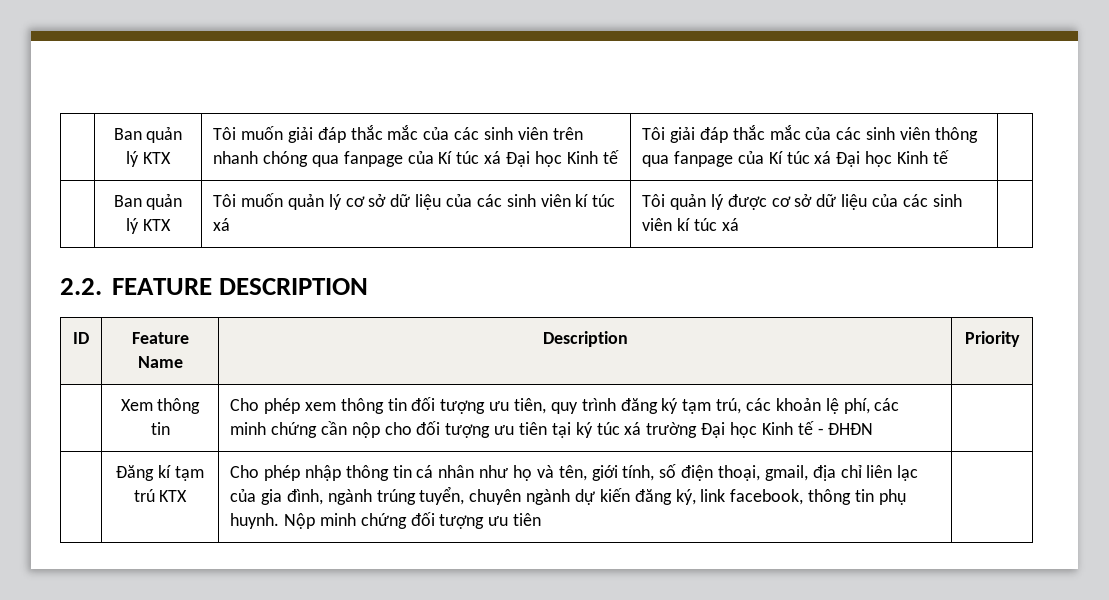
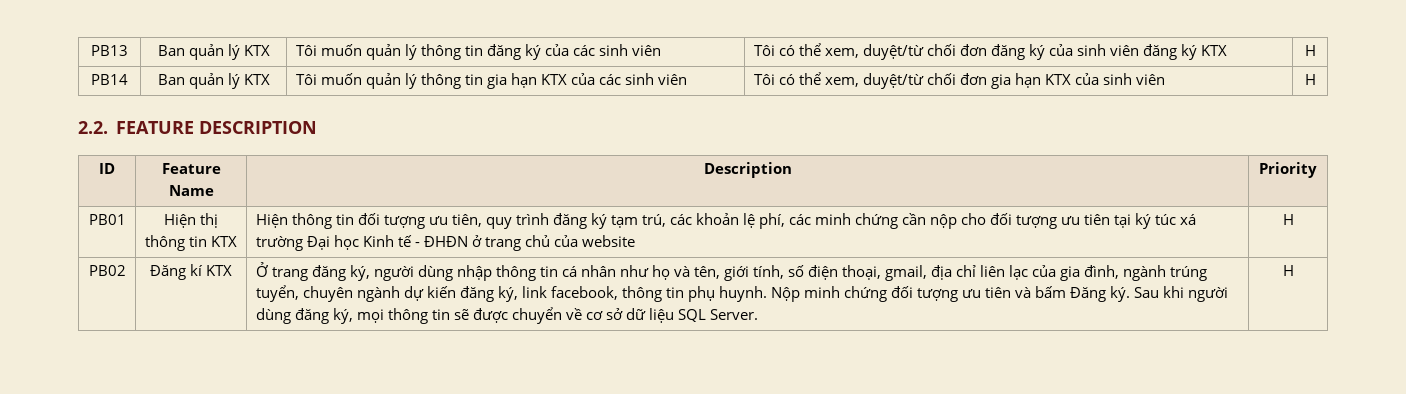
- Ban quản lý KTX | Tôi muốn giải đáp thắc mắc của các sinh viên trên nhanh chóng qua fanpage của Kí túc xá Đại học Kinh tế | Tôi giải đáp thắc mắc của các sinh viên thông qua fanpage của Kí túc xá Đại học Kinh tế |
- | Ban quản lý KTX | Tôi muốn quản lý cơ sở dữ liệu của các sinh viên kí túc xá | Tôi quản lý được cơ sở dữ liệu của các sinh viên kí túc xá |
+ PB13 | Ban quản lý KTX | Tôi muốn quản lý thông tin đăng ký của các sinh viên | Tôi có thể xem, duyệt/từ chối đơn đăng ký của sinh viên đăng ký KTX | H
+ PB14 | Ban quản lý KTX | Tôi muốn quản lý thông tin gia hạn KTX của các sinh viên | Tôi có thể xem, duyệt/từ chối đơn gia hạn KTX của sinh viên | H
- Xem thông tin | Cho phép xem thông tin đối tượng ưu tiên, quy trình đăng ký tạm trú, các khoản lệ phí, các minh chứng cần nộp cho đối tượng ưu tiên tại ký túc xá trường Đại học Kinh tế - ĐHĐN
+ PB01 | Hiện thị thông tin KTX | Hiện thông tin đối tượng ưu tiên, quy trình đăng ký tạm trú, các khoản lệ phí, các minh chứng cần nộp cho đối tượng ưu tiên tại ký túc xá trường Đại học Kinh tế - ĐHĐN ở trang chủ của website | H
+ PB02
- Đăng kí tạm trú KTX | Cho phép nhập thông tin cá nhân như họ và tên, giới tính, số điện thoại, gmail, địa chỉ liên lạc của gia đình, ngành trúng tuyển, chuyên ngành dự kiến đăng ký, link facebook, thông tin phụ huynh.
+ Đăng kí KTX | Ở trang đăng ký, người dùng nhập thông tin cá nhân như họ và tên, giới tính, số điện thoại, gmail, địa chỉ liên lạc của gia đình, ngành trúng tuyển, chuyên ngành dự kiến đăng ký, link facebook, thông tin phụ huynh.
- Nộp minh chứng đối tượng ưu tiên
+ Nộp minh chứng đối tượng ưu tiên và bấm Đăng ký. Sau khi người dùng đăng ký, mọi thông tin sẽ được chuyển về cơ sở dữ liệu SQL Server. | H

